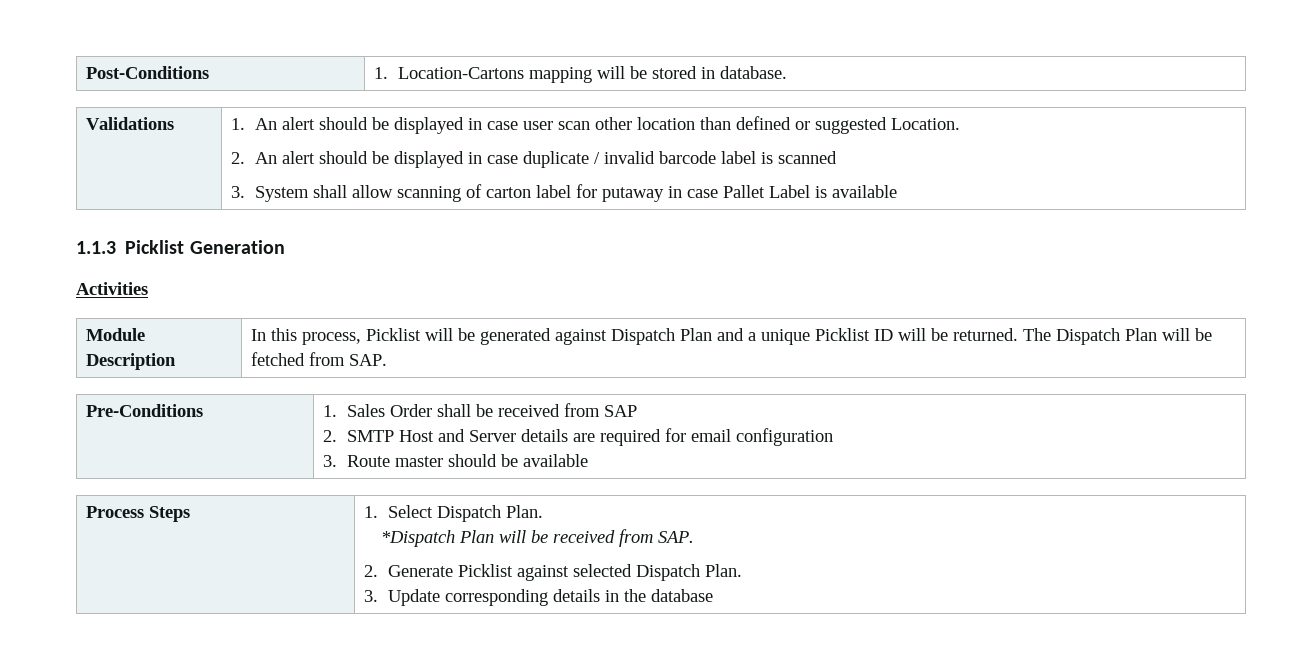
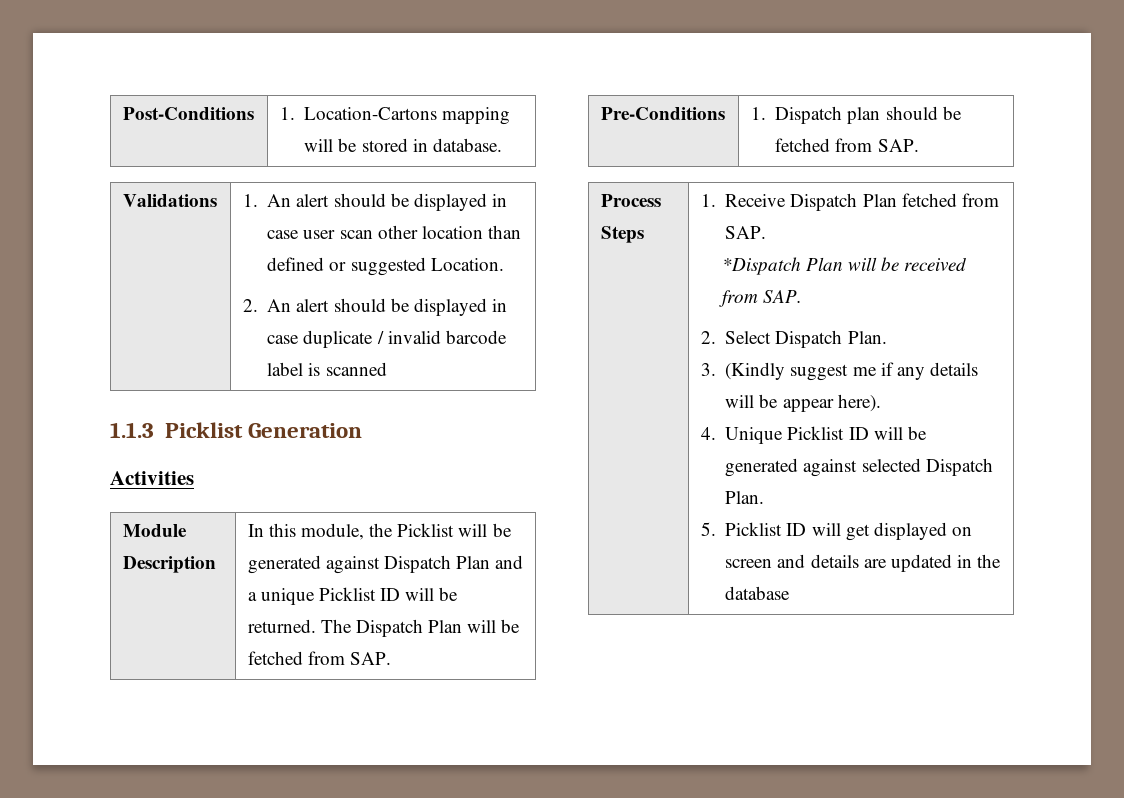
- 3. System shall allow scanning of carton label for putaway in case Pallet Label is available
- Module Description | In this process, Picklist will be generated against Dispatch Plan and a unique Picklist ID will be returned. The Dispatch Plan will be fetched from SAP.
+ Module Description | In this module, the Picklist will be generated against Dispatch Plan and a unique Picklist ID will be returned. The Dispatch Plan will be fetched from SAP.
- Pre-Conditions | 1. Sales Order shall be received from SAP
- 2. SMTP Host and Server details are required for email configuration
- 3. Route master should be available
- Process Steps | 1. Select Dispatch Plan.
+ Pre-Conditions | 1. Dispatch plan should be fetched from SAP.
+ Process Steps | 1. Receive Dispatch Plan fetched from SAP.
  *Dispatch Plan will be received from SAP.
- 2. Generate Picklist against selected Dispatch Plan.
- 3. Update corresponding details in the database
+ 2. Select Dispatch Plan.
+ 3. (Kindly suggest me if any details will be appear here).
+ 4. Unique Picklist ID will be generated against selected Dispatch Plan.
+ 5. Picklist ID will get displayed on screen and details are updated in the database

